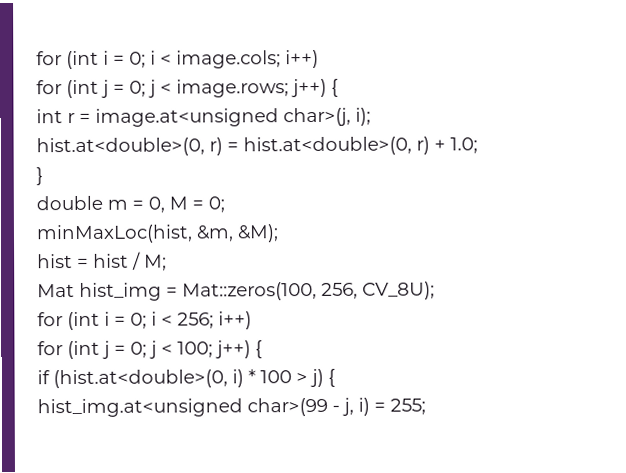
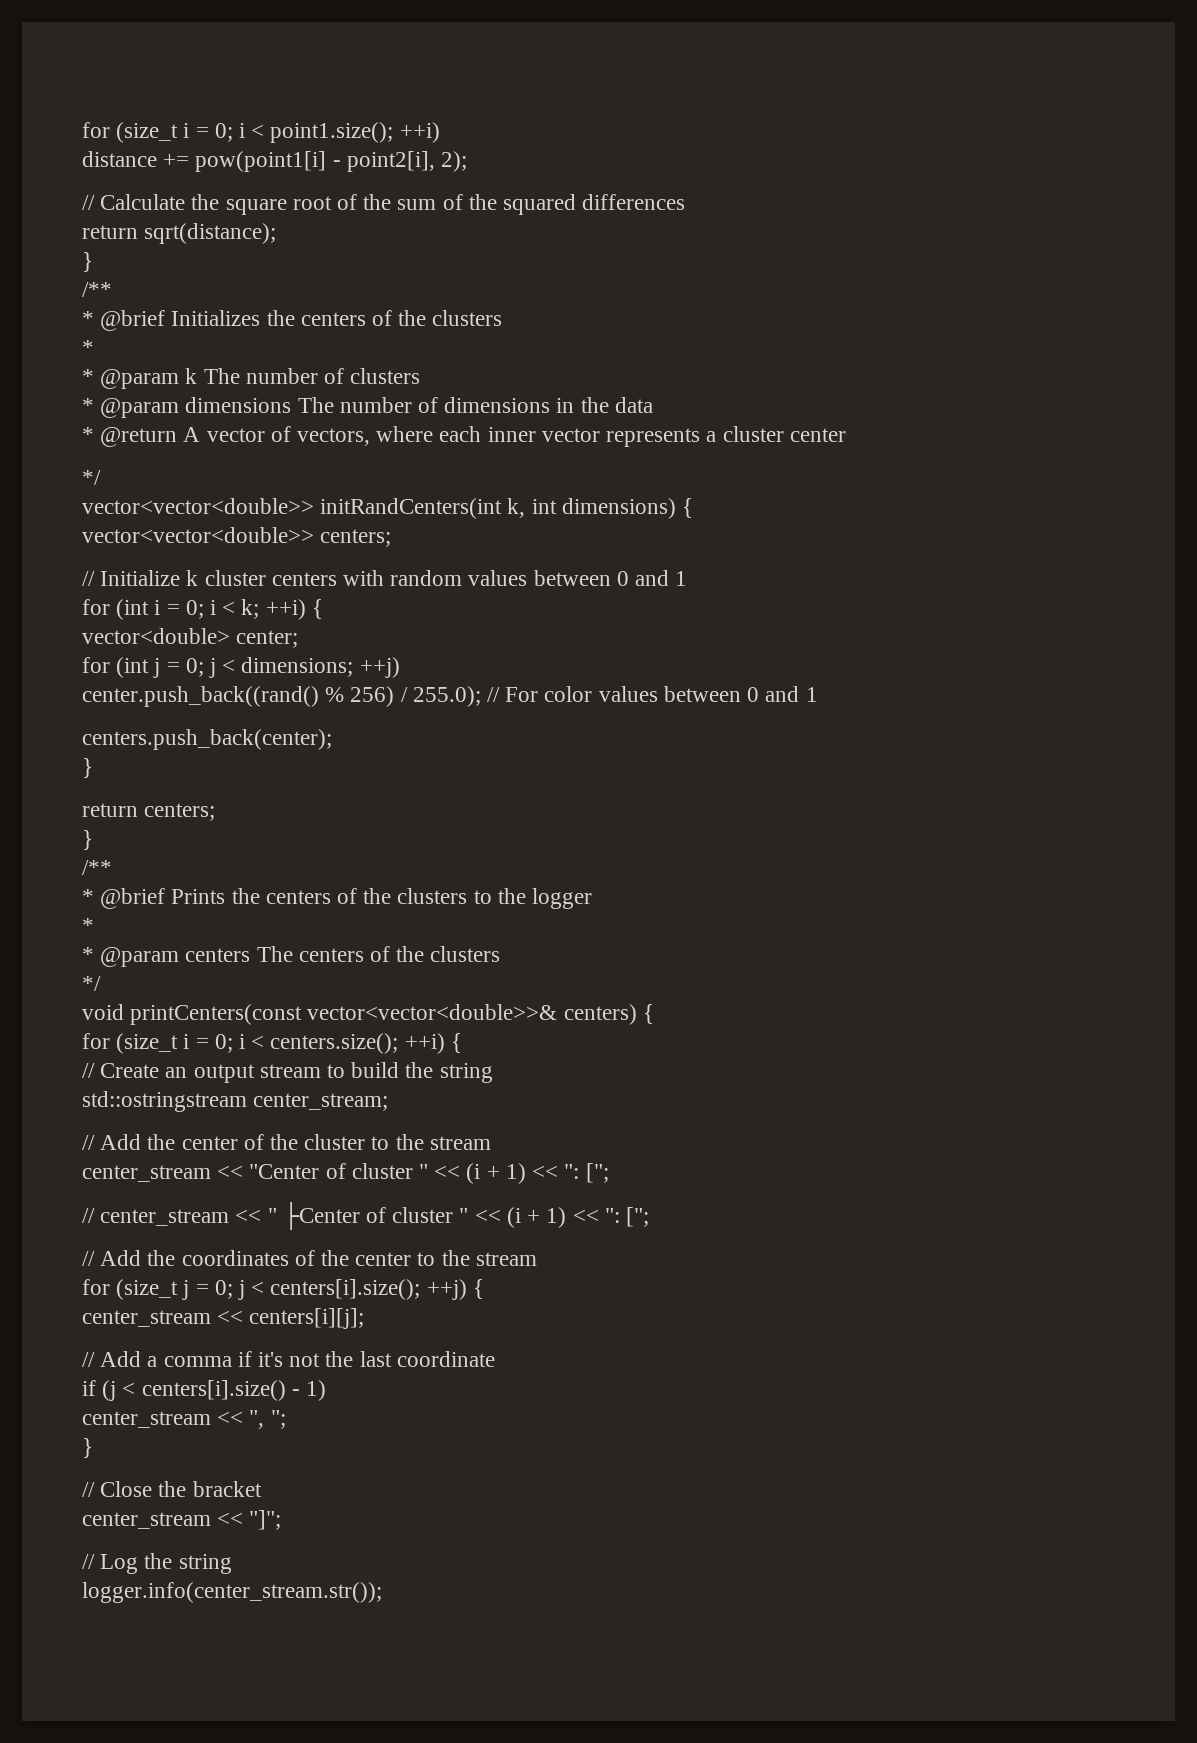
- for (int i = 0; i < image.cols; i++)
- for (int j = 0; j < image.rows; j++) {
- int r = image.at<unsigned char>(j, i);
- hist.at<double>(0, r) = hist.at<double>(0, r) + 1.0;
+ for (size_t i = 0; i < point1.size(); ++i)
+ distance += pow(point1[i] - point2[i], 2);
+ // Calculate the square root of the sum of the squared differences
+ return sqrt(distance);
  }
- double m = 0, M = 0;
- minMaxLoc(hist, &m, &M);
- hist = hist / M;
- Mat hist_img = Mat::zeros(100, 256, CV_8U);
- for (int i = 0; i < 256; i++)
- for (int j = 0; j < 100; j++) {
- if (hist.at<double>(0, i) * 100 > j) {
- hist_img.at<unsigned char>(99 - j, i) = 255;
+ /**
+ * @brief Initializes the centers of the clusters
+ *
+ * @param k The number of clusters
+ * @param dimensions The number of dimensions in the data
+ * @return A vector of vectors, where each inner vector represents a cluster center
+ */
+ vector<vector<double>> initRandCenters(int k, int dimensions) {
+ vector<vector<double>> centers;
+ // Initialize k cluster centers with random values between 0 and 1
+ for (int i = 0; i < k; ++i) {
+ vector<double> center;
+ for (int j = 0; j < dimensions; ++j)
+ center.push_back((rand() % 256) / 255.0); // For color values between 0 and 1
+ centers.push_back(center);
+ }
+ return centers;
+ }
+ /**
+ * @brief Prints the centers of the clusters to the logger
+ *
+ * @param centers The centers of the clusters
+ */
+ void printCenters(const vector<vector<double>>& centers) {
+ for (size_t i = 0; i < centers.size(); ++i) {
+ // Create an output stream to build the string
+ std::ostringstream center_stream;
+ // Add the center of the cluster to the stream
+ center_stream << "Center of cluster " << (i + 1) << ": [";
+ // center_stream << " ├Center of cluster " << (i + 1) << ": [";
+ // Add the coordinates of the center to the stream
+ for (size_t j = 0; j < centers[i].size(); ++j) {
+ center_stream << centers[i][j];
+ // Add a comma if it's not the last coordinate
+ if (j < centers[i].size() - 1)
+ center_stream << ", ";
+ }
+ // Close the bracket
+ center_stream << "]";
+ // Log the string
+ logger.info(center_stream.str());

